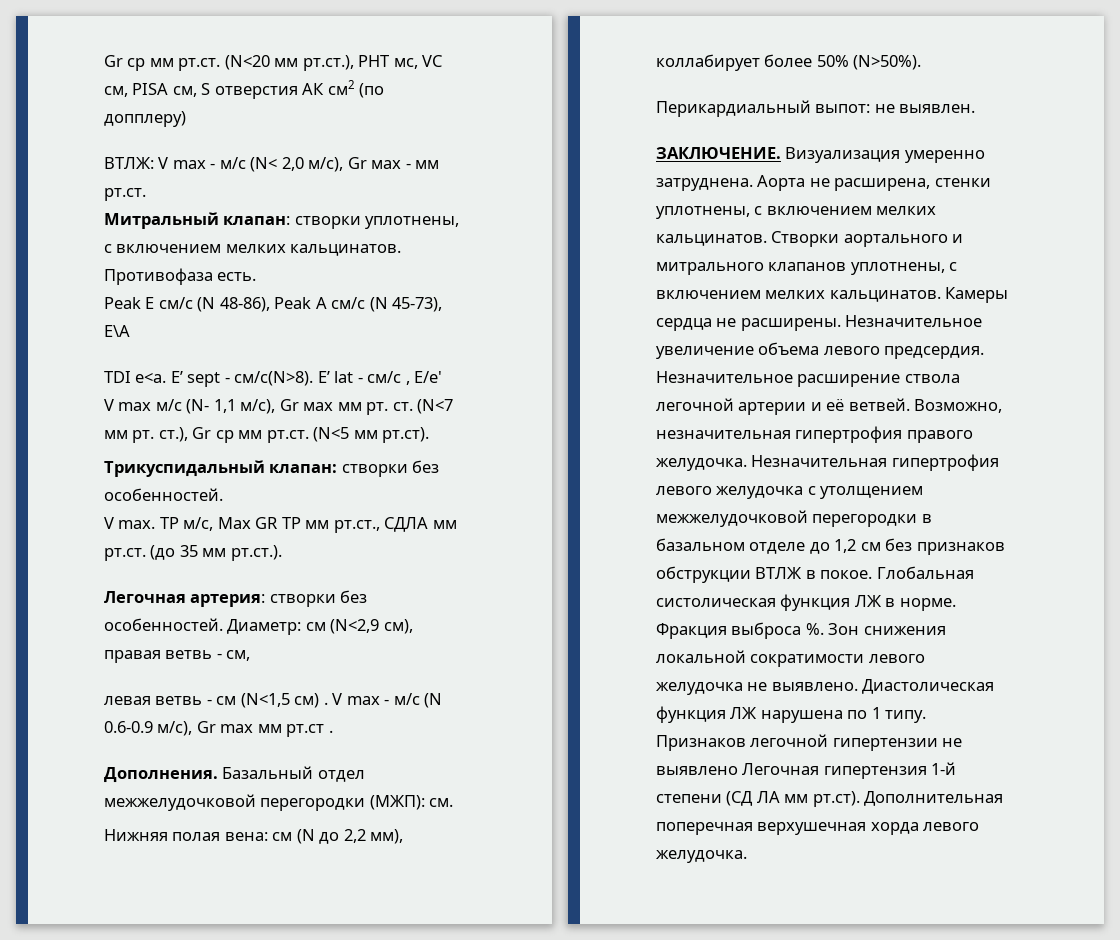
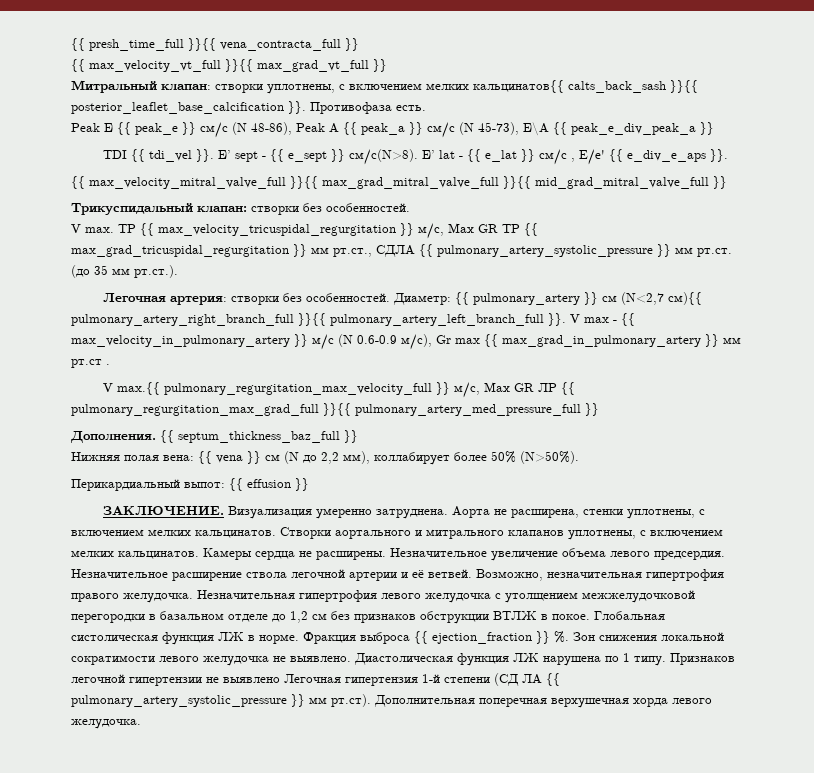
- Gr ср мм рт.ст. (N<20 мм рт.ст.), PHT мс, VC см, PISA см, S отверстия АК см2 (по допплеру)
- ВТЛЖ: V max - м/с (N< 2,0 м/с), Gr мах - мм рт.ст.
+ {{ presh_time_full }}{{ vena_contracta_full }}
+ {{ max_velocity_vt_full }}{{ max_grad_vt_full }}
- Митральный клапан: створки уплотнены, с включением мелких кальцинатов.
+ Митральный клапан: створки уплотнены, с включением мелких кальцинатов{{ calts_back_sash }}{{ posterior_leaflet_base_calcification }}.
- Peak E см/с (N 48-86), Peak А см/с (N 45-73), E\A
- ТDI e<a. E’ sept - см/с(N>8).
+ Peak E {{ peak_e }} см/с (N 48-86), Peak А {{ peak_a }} см/с (N 45-73), E\A {{ peak_e_div_peak_a }}
+ ТDI {{ tdi_vel }}. E’ sept - {{ e_sept }} см/с(N>8).
- E’ lat - см/с , Е/е'
- V max м/с (N- 1,1 м/с), Gr мах мм рт. ст. (N<7 мм рт. ст.), Gr ср мм рт.ст. (N<5 мм рт.ст).
+ E’ lat - {{ e_lat }} см/с , Е/е' {{ e_div_e_aps }}.
+ {{ max_velocity_mitral_valve_full }}{{ max_grad_mitral_valve_full }}{{ mid_grad_mitral_valve_full }}
- V max. ТР м/с, Мах GR ТР мм рт.ст., СДЛА мм рт.ст. (до 35 мм рт.ст.).
+ V max. ТР {{ max_velocity_tricuspidal_regurgitation }} м/с, Мах GR ТР {{ max_grad_tricuspidal_regurgitation }} мм рт.ст., СДЛА {{ pulmonary_artery_systolic_pressure }} мм рт.ст. (до 35 мм рт.ст.).
- Диаметр: см (N<2,9 см), правая ветвь - см,
- левая ветвь - см (N<1,5 см) . V max - м/с (N 0.6-0.9 м/с), Gr max мм рт.ст .
+ Диаметр: {{ pulmonary_artery }} см (N<2,7 см){{ pulmonary_artery_right_branch_full }}{{ pulmonary_artery_left_branch_full }}. V max - {{ max_velocity_in_pulmonary_artery }} м/с (N 0.6-0.9 м/с), Gr max {{ max_grad_in_pulmonary_artery }} мм рт.ст .
- Дополнения. Базальный отдел межжелудочковой перегородки (МЖП): см.
+ V max.{{ pulmonary_regurgitation_max_velocity_full }} м/с, Мах GR ЛР {{ pulmonary_regurgitation_max_grad_full }}{{ pulmonary_artery_med_pressure_full }}
+ Дополнения. {{ septum_thickness_baz_full }}
- Нижняя полая вена: см (N до 2,2 мм), коллабирует более 50% (N>50%).
+ Нижняя полая вена: {{ vena }} см (N до 2,2 мм), коллабирует более 50% (N>50%).
- Перикардиальный выпот: не выявлен.
+ Перикардиальный выпот: {{ effusion }}
- Фракция выброса %.
+ Фракция выброса {{ ejection_fraction }} %.
- Признаков легочной гипертензии не выявлено Легочная гипертензия 1-й степени (СД ЛА мм рт.ст). Дополнительная поперечная верхушечная хорда левого желудочка.
+ Признаков легочной гипертензии не выявлено Легочная гипертензия 1-й степени (СД ЛА {{ pulmonary_artery_systolic_pressure }} мм рт.ст). Дополнительная поперечная верхушечная хорда левого желудочка.

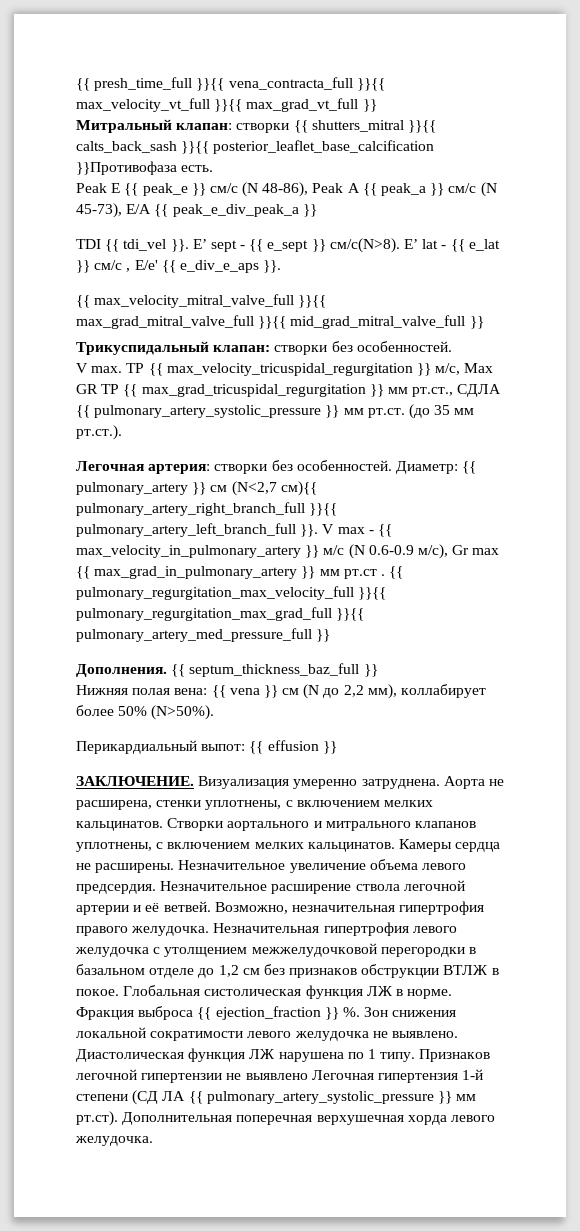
- {{ presh_time_full }}{{ vena_contracta_full }}
- {{ max_velocity_vt_full }}{{ max_grad_vt_full }}
+ {{ presh_time_full }}{{ vena_contracta_full }}{{ max_velocity_vt_full }}{{ max_grad_vt_full }}
- Митральный клапан: створки уплотнены, с включением мелких кальцинатов{{ calts_back_sash }}{{ posterior_leaflet_base_calcification }}. Противофаза есть.
+ Митральный клапан: створки {{ shutters_mitral }}{{ calts_back_sash }}{{ posterior_leaflet_base_calcification }}Противофаза есть.
- Peak E {{ peak_e }} см/с (N 48-86), Peak А {{ peak_a }} см/с (N 45-73), E\A {{ peak_e_div_peak_a }}
+ Peak E {{ peak_e }} см/с (N 48-86), Peak А {{ peak_a }} см/с (N 45-73), E/A {{ peak_e_div_peak_a }}
- V max - {{ max_velocity_in_pulmonary_artery }} м/с (N 0.6-0.9 м/с), Gr max {{ max_grad_in_pulmonary_artery }} мм рт.ст .
- V max.{{ pulmonary_regurgitation_max_velocity_full }} м/с, Мах GR ЛР {{ pulmonary_regurgitation_max_grad_full }}{{ pulmonary_artery_med_pressure_full }}
+ V max - {{ max_velocity_in_pulmonary_artery }} м/с (N 0.6-0.9 м/с), Gr max {{ max_grad_in_pulmonary_artery }} мм рт.ст . {{ pulmonary_regurgitation_max_velocity_full }}{{ pulmonary_regurgitation_max_grad_full }}{{ pulmonary_artery_med_pressure_full }}

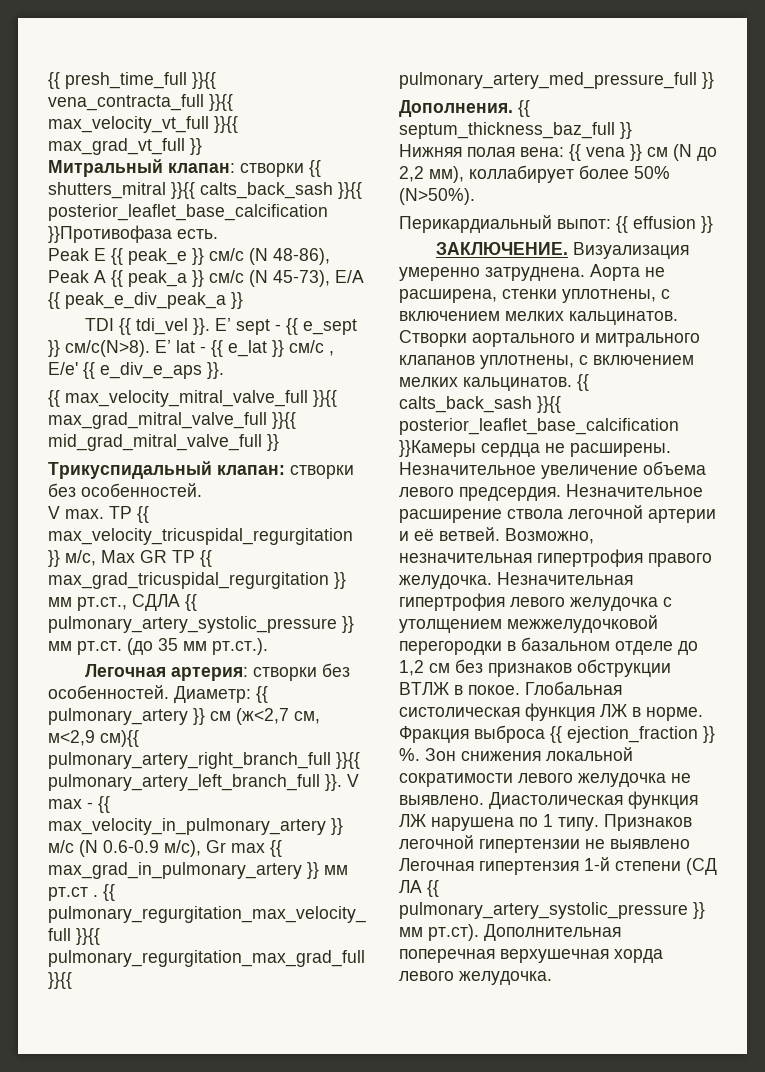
- Диаметр: {{ pulmonary_artery }} см (N<2,7 см){{ pulmonary_artery_right_branch_full }}{{ pulmonary_artery_left_branch_full }}.
+ Диаметр: {{ pulmonary_artery }} см (ж<2,7 см, м<2,9 см){{ pulmonary_artery_right_branch_full }}{{ pulmonary_artery_left_branch_full }}.
- Камеры сердца не расширены.
+ {{ calts_back_sash }}{{ posterior_leaflet_base_calcification }}Камеры сердца не расширены.

